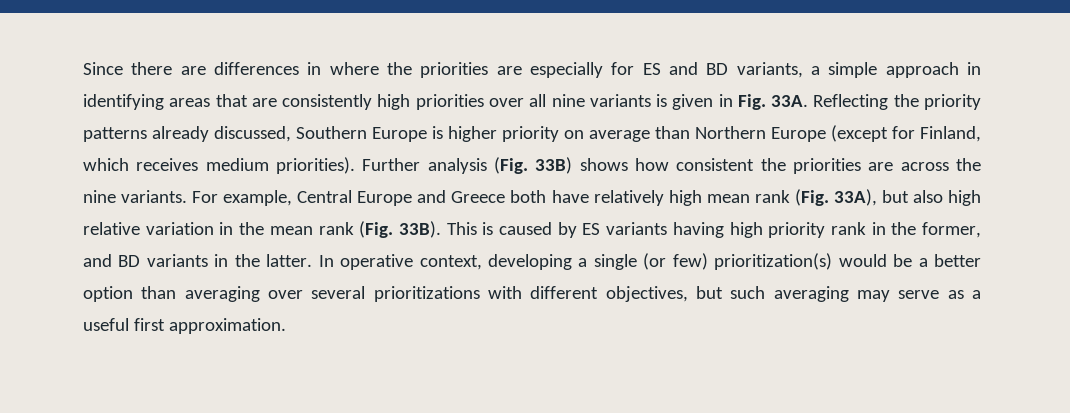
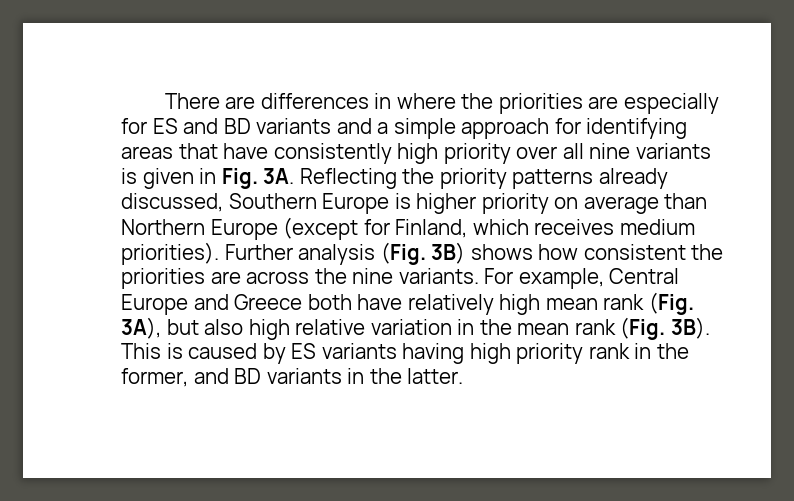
- Since there are differences in where the priorities are especially for ES and BD variants, a simple approach in identifying areas that are consistently high priorities over all nine variants is given in Fig. 33A.
+ There are differences in where the priorities are especially for ES and BD variants and a simple approach for identifying areas that have consistently high priority over all nine variants is given in Fig. 3A.
- Further analysis (Fig. 33B) shows how consistent the priorities are across the nine variants.
+ Further analysis (Fig. 3B) shows how consistent the priorities are across the nine variants.
- For example, Central Europe and Greece both have relatively high mean rank (Fig. 33A), but also high relative variation in the mean rank (Fig. 33B).
+ For example, Central Europe and Greece both have relatively high mean rank (Fig. 3A), but also high relative variation in the mean rank (Fig. 3B).
- In operative context, developing a single (or few) prioritization(s) would be a better option than averaging over several prioritizations with different objectives, but such averaging may serve as a useful first approximation.

